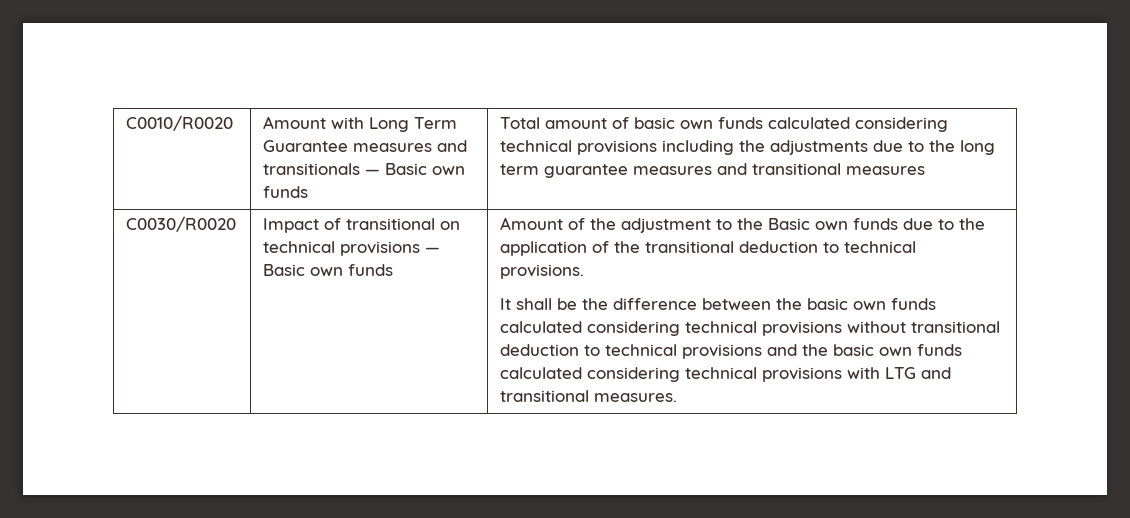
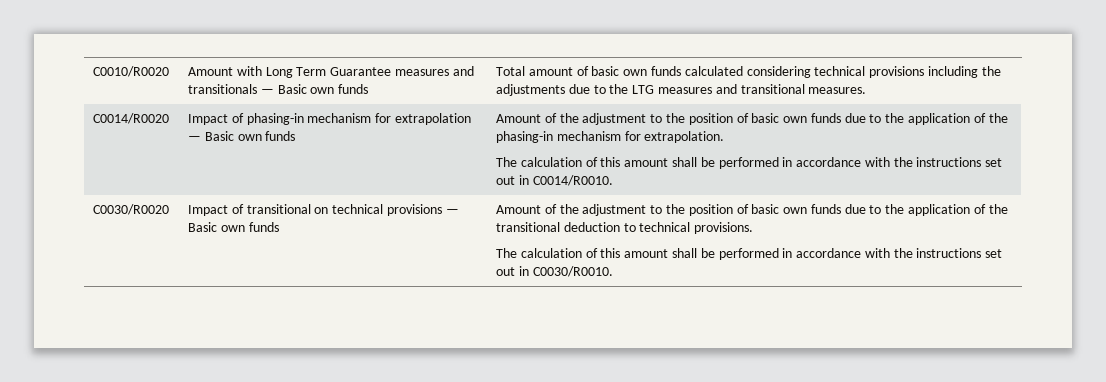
- C0010/R0020 | Amount with Long Term Guarantee measures and transitionals — Basic own funds | Total amount of basic own funds calculated considering technical provisions including the adjustments due to the long term guarantee measures and transitional measures
+ C0010/R0020 | Amount with Long Term Guarantee measures and transitionals — Basic own funds | Total amount of basic own funds calculated considering technical provisions including the adjustments due to the LTG measures and transitional measures.
+ C0014/R0020 | Impact of phasing-in mechanism for extrapolation — Basic own funds | Amount of the adjustment to the position of basic own funds due to the application of the phasing-in mechanism for extrapolation.
+ The calculation of this amount shall be performed in accordance with the instructions set out in C0014/R0010.
- Amount of the adjustment to the Basic own funds due to the application of the transitional deduction to technical provisions.
+ Amount of the adjustment to the position of basic own funds due to the application of the transitional deduction to technical provisions.
- It shall be the difference between the basic own funds calculated considering technical provisions without transitional deduction to technical provisions and the basic own funds calculated considering technical provisions with LTG and transitional measures.
+ The calculation of this amount shall be performed in accordance with the instructions set out in C0030/R0010.

